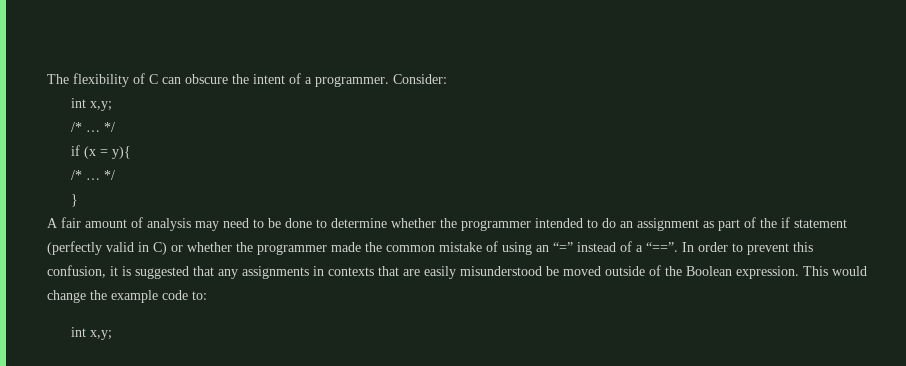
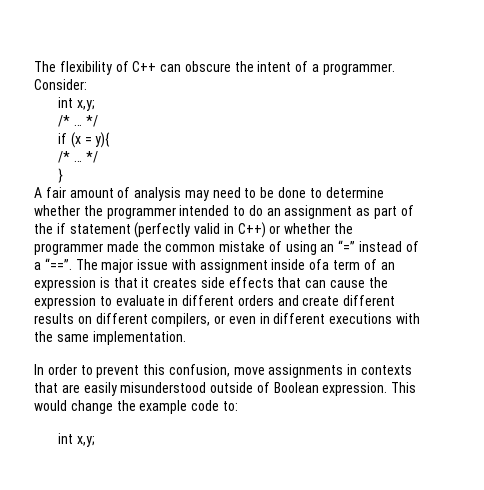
- The flexibility of C can obscure the intent of a programmer.
+ The flexibility of C++ can obscure the intent of a programmer.
- A fair amount of analysis may need to be done to determine whether the programmer intended to do an assignment as part of the if statement (perfectly valid in C) or whether the programmer made the common mistake of using an “=” instead of a “==”. In order to prevent this confusion, it is suggested that any assignments in contexts that are easily misunderstood be moved outside of the Boolean expression.
+ A fair amount of analysis may need to be done to determine whether the programmer intended to do an assignment as part of the if statement (perfectly valid in C++) or whether the programmer made the common mistake of using an “=” instead of a “==”. The major issue with assignment inside ofa term of an expression is that it creates side effects that can cause the expression to evaluate in different orders and create different results on different compilers, or even in different executions with the same implementation.
+ In order to prevent this confusion, move assignments in contexts that are easily misunderstood outside of Boolean expression.

